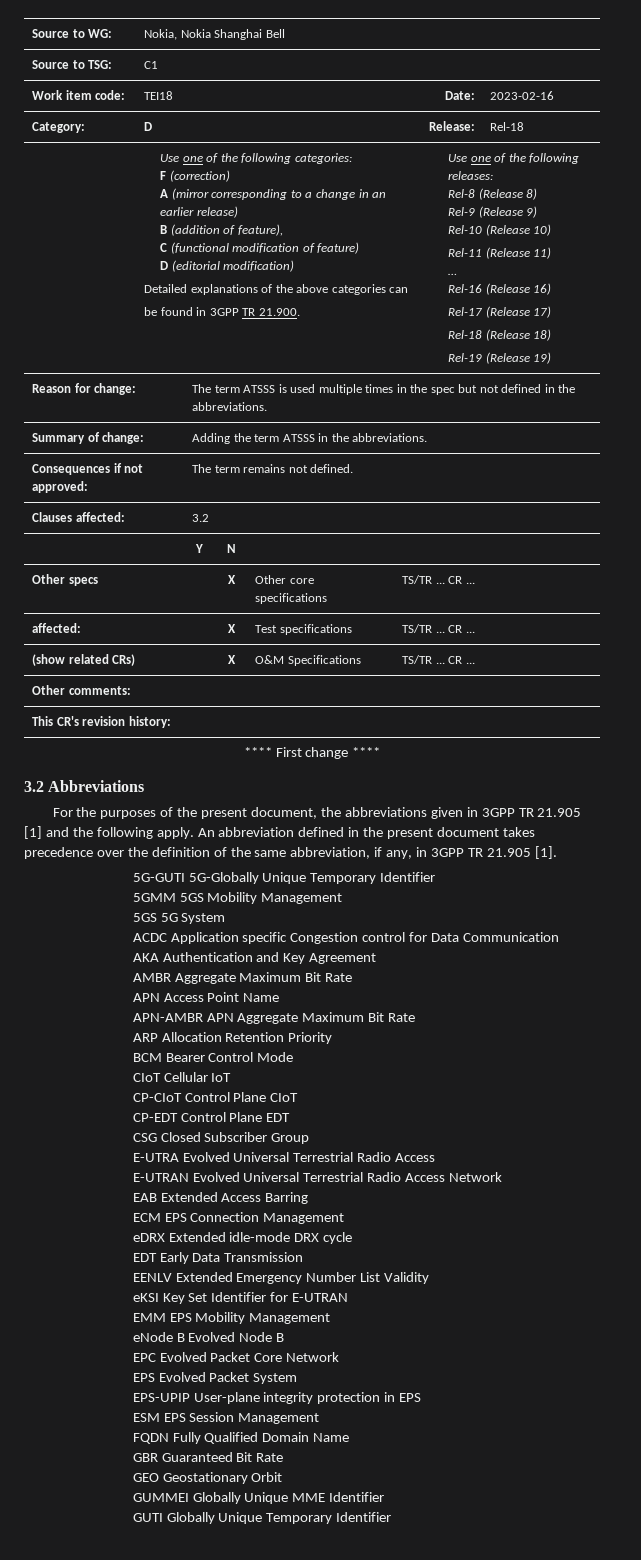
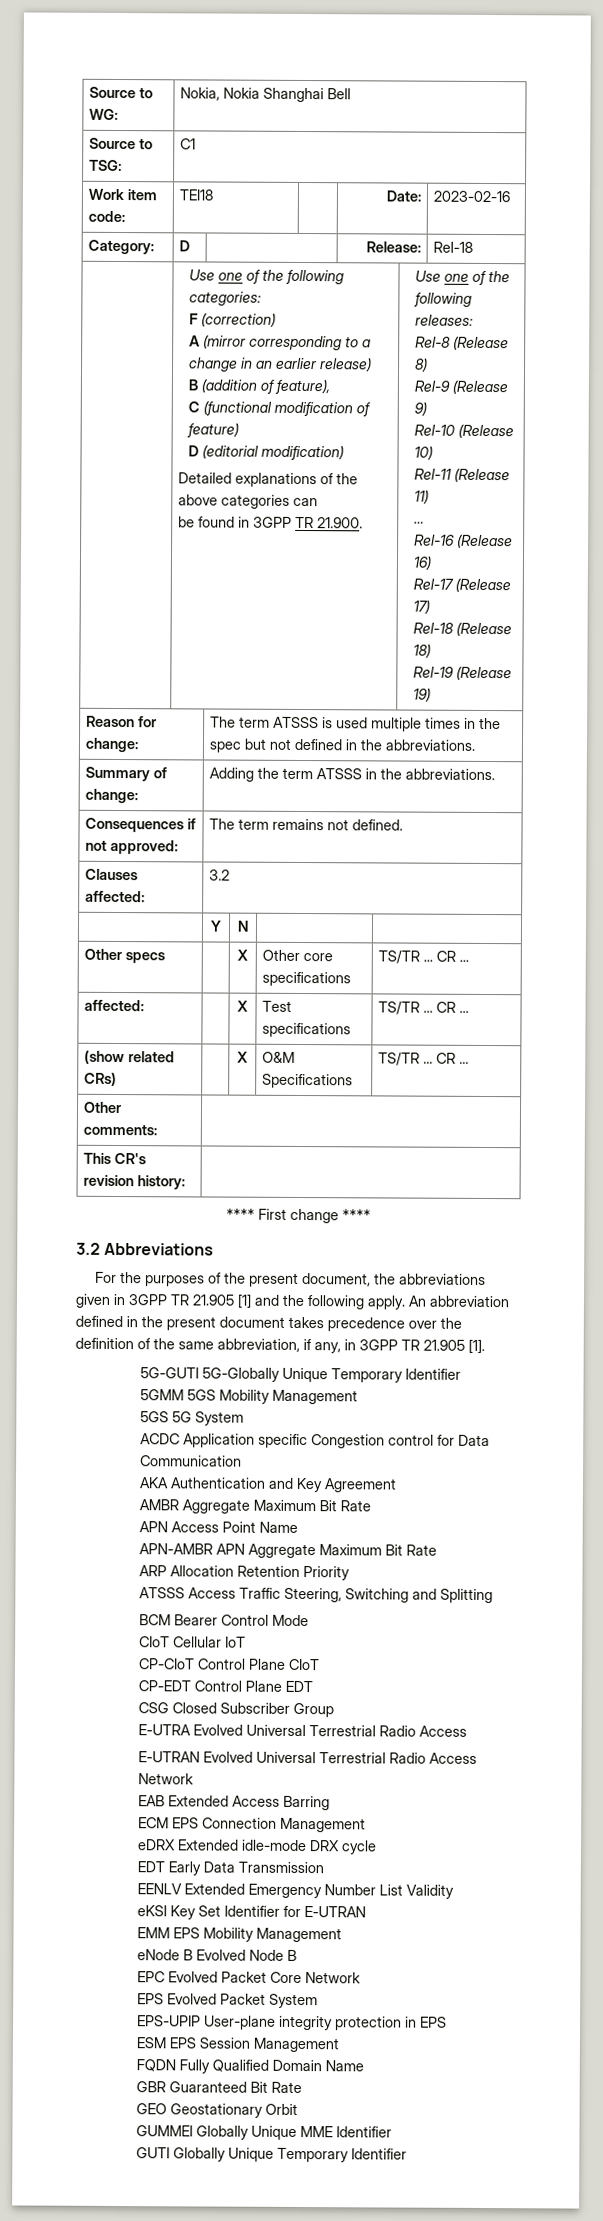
+ ATSSS Access Traffic Steering, Switching and Splitting

